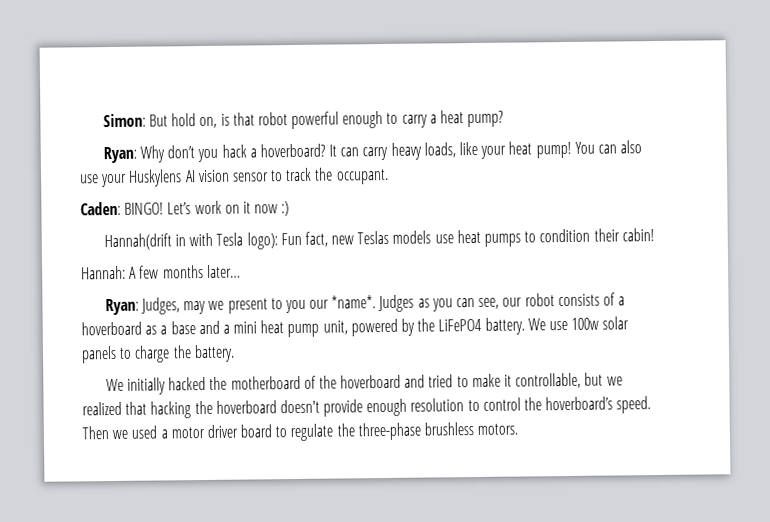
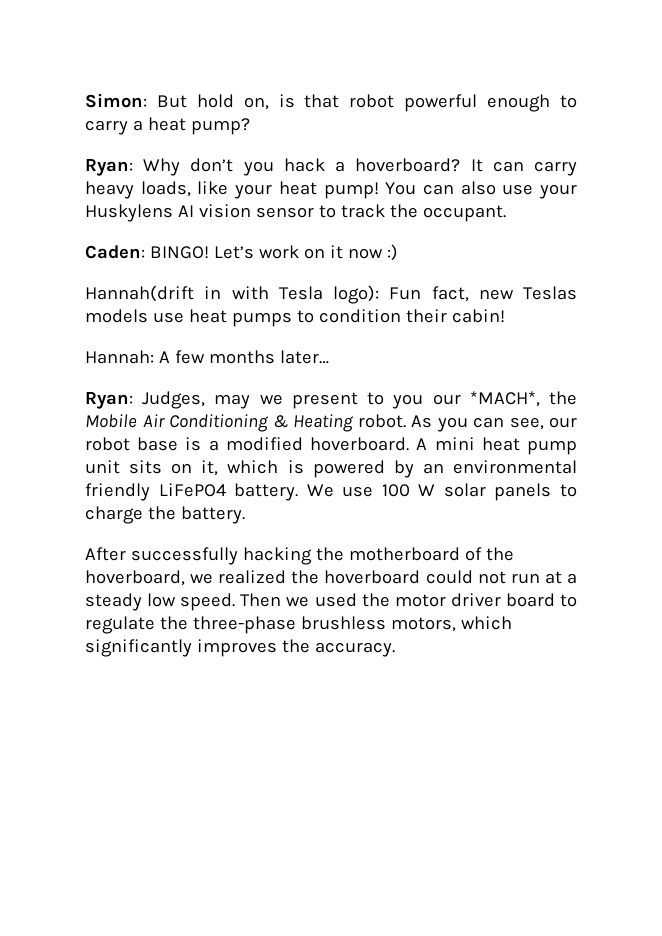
- Ryan: Judges, may we present to you our *name*. Judges as you can see, our robot consists of a hoverboard as a base and a mini heat pump unit, powered by the LiFePO4 battery.
+ Ryan: Judges, may we present to you our *MACH*, the Mobile Air Conditioning & Heating robot. As you can see, our robot base is a modified hoverboard. A mini heat pump unit sits on it, which is powered by an environmental friendly LiFePO4 battery.
- We use 100w solar panels to charge the battery.
+ We use 100 W solar panels to charge the battery.
- We initially hacked the motherboard of the hoverboard and tried to make it controllable, but we realized that hacking the hoverboard doesn't provide enough resolution to control the hoverboard’s speed.
+ After successfully hacking the motherboard of the hoverboard, we realized the hoverboard could not run at a steady low speed.
- Then we used a motor driver board to regulate the three-phase brushless motors.
+ Then we used the motor driver board to regulate the three-phase brushless motors, which significantly improves the accuracy.

